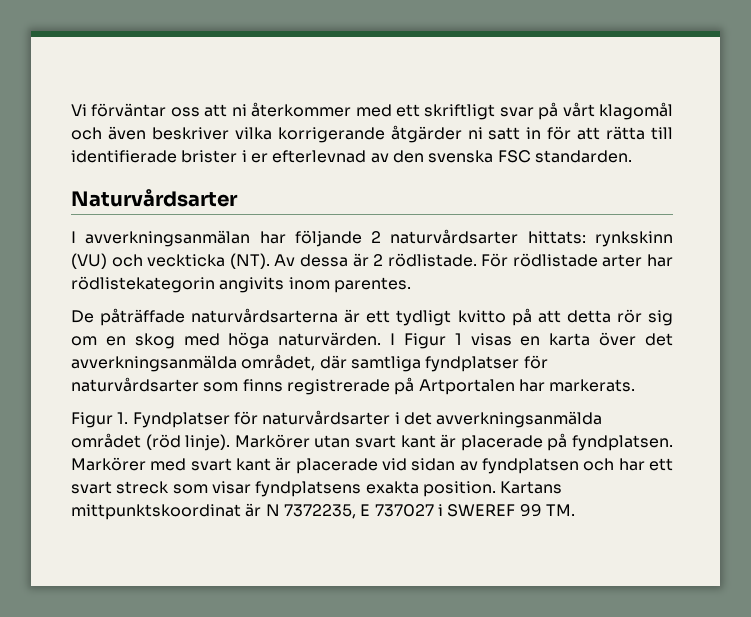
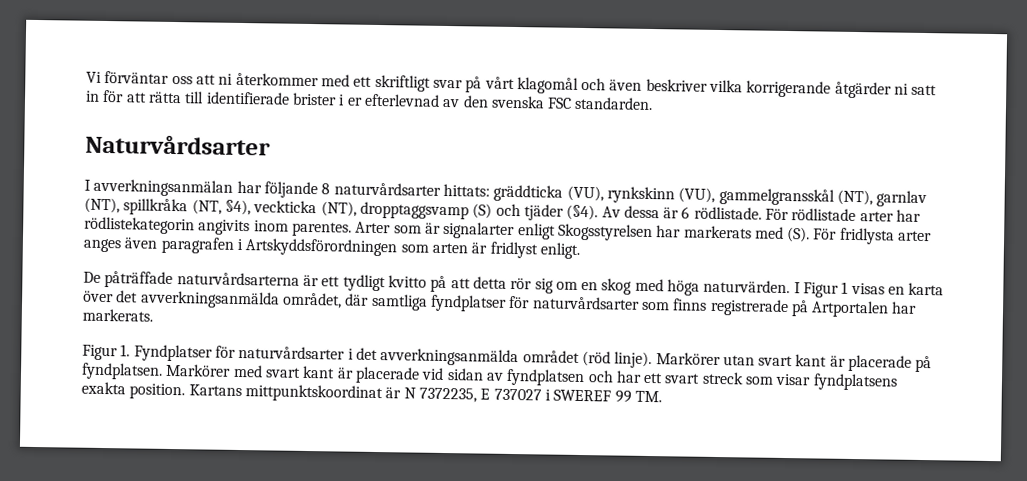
- I avverkningsanmälan har följande 2 naturvårdsarter hittats: rynkskinn (VU) och veckticka (NT). Av dessa är 2 rödlistade.
+ I avverkningsanmälan har följande 8 naturvårdsarter hittats: gräddticka (VU), rynkskinn (VU), gammelgransskål (NT), garnlav (NT), spillkråka (NT, §4), veckticka (NT), dropptaggsvamp (S) och tjäder (§4). Av dessa är 6 rödlistade.
+ Arter som är signalarter enligt Skogsstyrelsen har markerats med (S). För fridlysta arter anges även paragrafen i Artskyddsförordningen som arten är fridlyst enligt.

